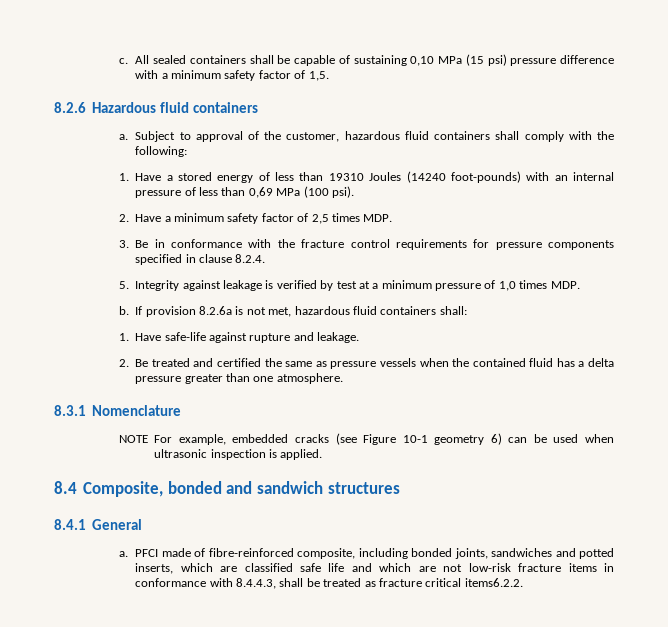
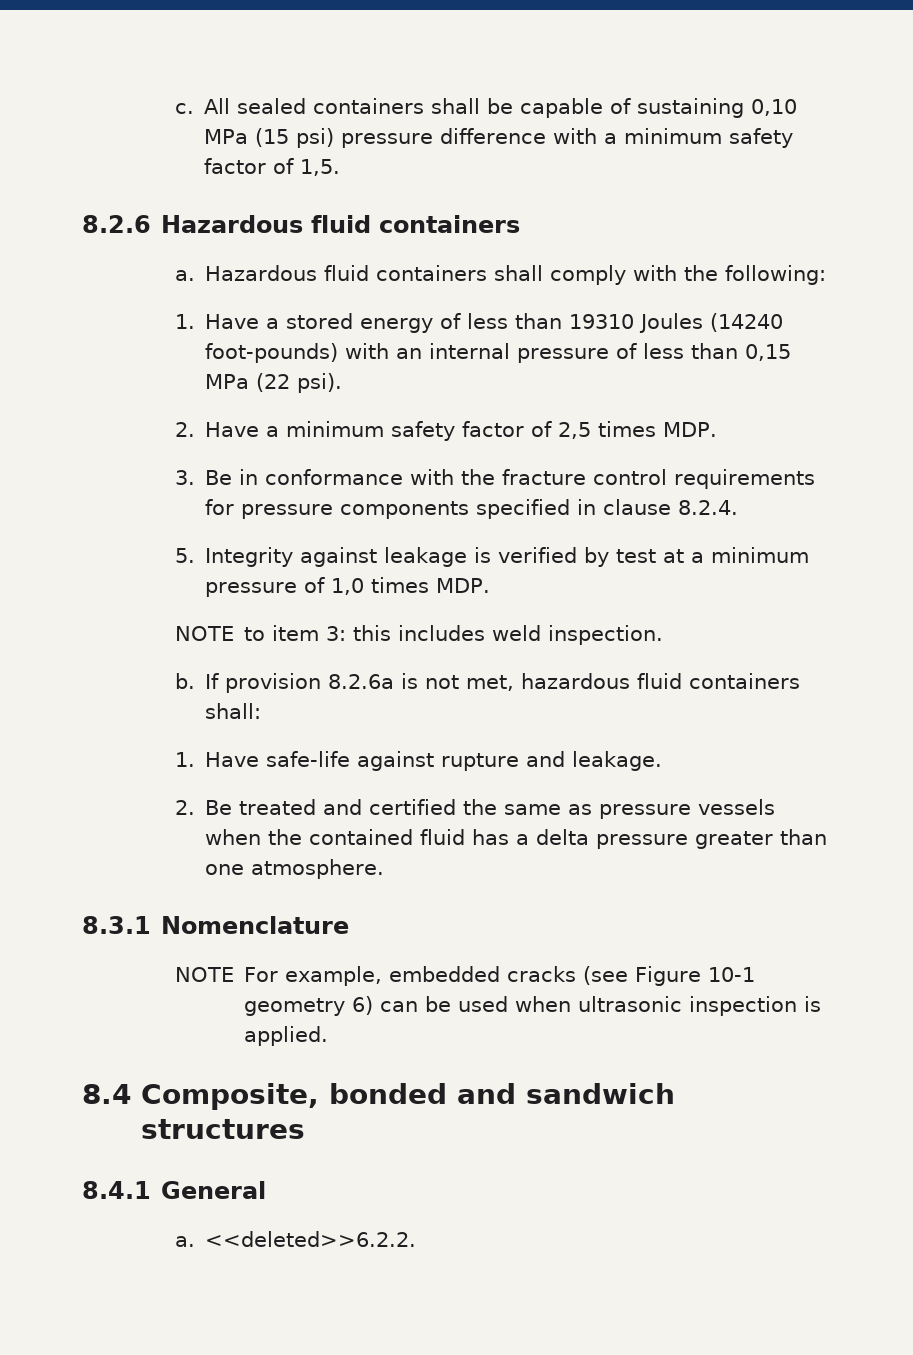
- Subject to approval of the customer, hazardous fluid containers shall comply with the following:
+ Hazardous fluid containers shall comply with the following:
- 1. Have a stored energy of less than 19310 Joules (14240 foot-pounds) with an internal pressure of less than 0,69 MPa (100 psi).
+ 1. Have a stored energy of less than 19310 Joules (14240 foot-pounds) with an internal pressure of less than 0,15 MPa (22 psi).
+ NOTE to item 3: this includes weld inspection.
- PFCI made of fibre-reinforced composite, including bonded joints, sandwiches and potted inserts, which are classified safe life and which are not low-risk fracture items in conformance with 8.4.4.3, shall be treated as fracture critical items6.2.2.
+ <<deleted>>6.2.2.

